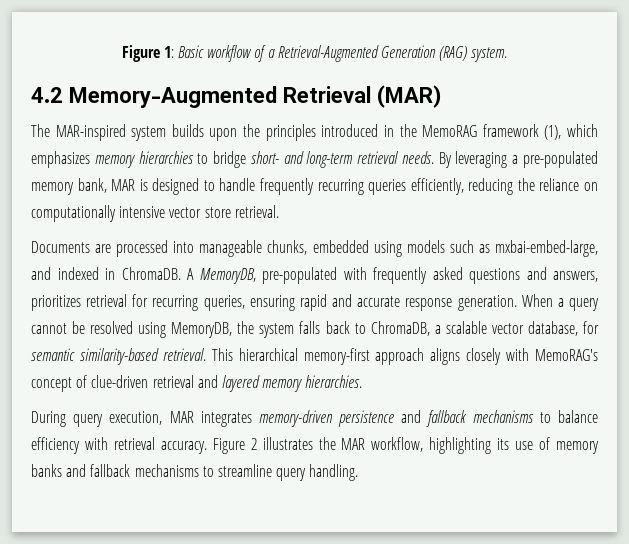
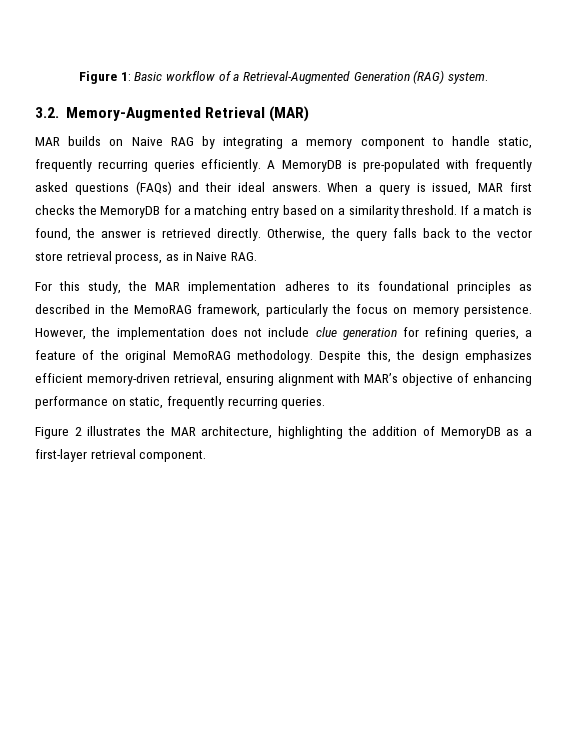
- 4.2 Memory-Augmented Retrieval (MAR)
+ 3.2. Memory-Augmented Retrieval (MAR)
- The MAR-inspired system builds upon the principles introduced in the MemoRAG framework (1), which emphasizes memory hierarchies to bridge short- and long-term retrieval needs. By leveraging a pre-populated memory bank, MAR is designed to handle frequently recurring queries efficiently, reducing the reliance on computationally intensive vector store retrieval.
- Documents are processed into manageable chunks, embedded using models such as mxbai-embed-large, and indexed in ChromaDB. A MemoryDB, pre-populated with frequently asked questions and answers, prioritizes retrieval for recurring queries, ensuring rapid and accurate response generation. When a query cannot be resolved using MemoryDB, the system falls back to ChromaDB, a scalable vector database, for semantic similarity-based retrieval. This hierarchical memory-first approach aligns closely with MemoRAG's concept of clue-driven retrieval and layered memory hierarchies.
- During query execution, MAR integrates memory-driven persistence and fallback mechanisms to balance efficiency with retrieval accuracy. Figure 2 illustrates the MAR workflow, highlighting its use of memory banks and fallback mechanisms to streamline query handling.
+ MAR builds on Naive RAG by integrating a memory component to handle static, frequently recurring queries efficiently. A MemoryDB is pre-populated with frequently asked questions (FAQs) and their ideal answers. When a query is issued, MAR first checks the MemoryDB for a matching entry based on a similarity threshold. If a match is found, the answer is retrieved directly. Otherwise, the query falls back to the vector store retrieval process, as in Naive RAG.
+ For this study, the MAR implementation adheres to its foundational principles as described in the MemoRAG framework, particularly the focus on memory persistence. However, the implementation does not include clue generation for refining queries, a feature of the original MemoRAG methodology. Despite this, the design emphasizes efficient memory-driven retrieval, ensuring alignment with MAR’s objective of enhancing performance on static, frequently recurring queries.
+ Figure 2 illustrates the MAR architecture, highlighting the addition of MemoryDB as a first-layer retrieval component.

